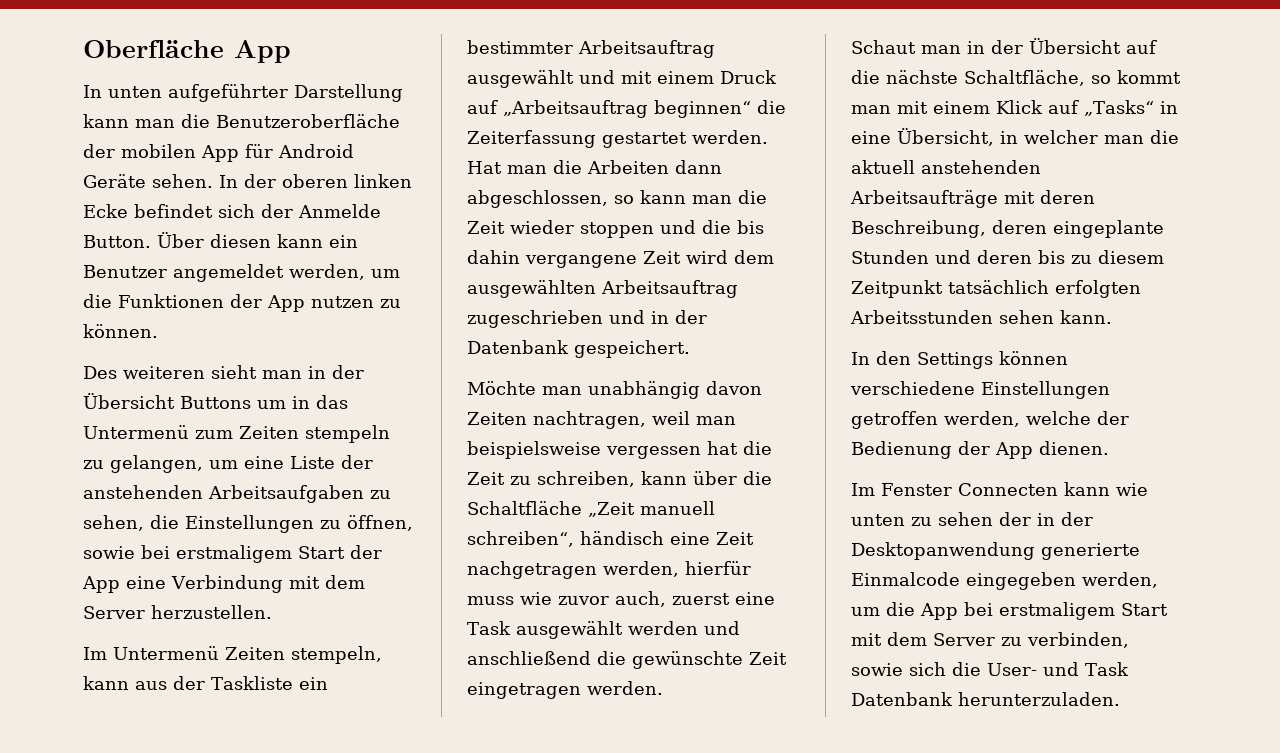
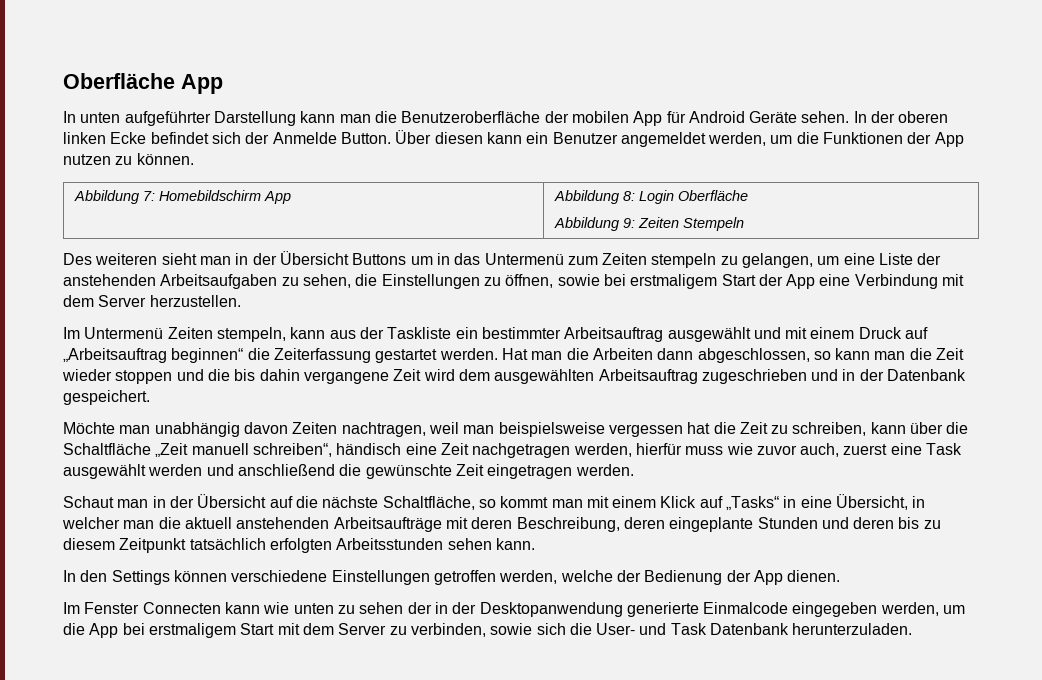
+ Abbildung 7: Homebildschirm App | Abbildung 8: Login Oberfläche
+ Abbildung 9: Zeiten Stempeln

